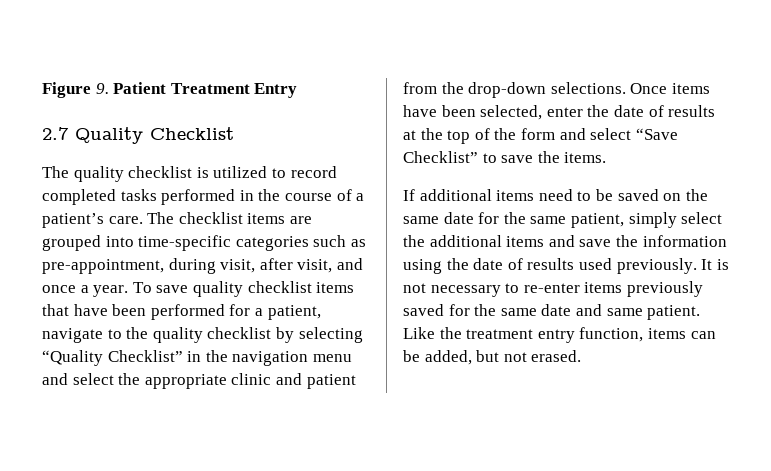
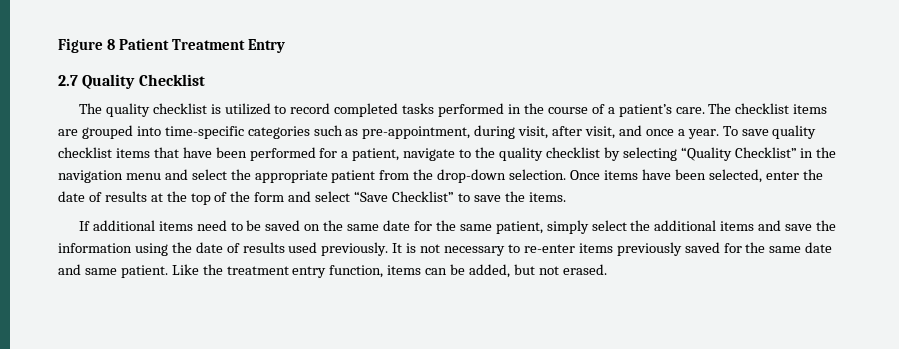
- Figure 9. Patient Treatment Entry
+ Figure 8 Patient Treatment Entry
- To save quality checklist items that have been performed for a patient, navigate to the quality checklist by selecting “Quality Checklist” in the navigation menu and select the appropriate clinic and patient from the drop-down selections.
+ To save quality checklist items that have been performed for a patient, navigate to the quality checklist by selecting “Quality Checklist” in the navigation menu and select the appropriate patient from the drop-down selection.

